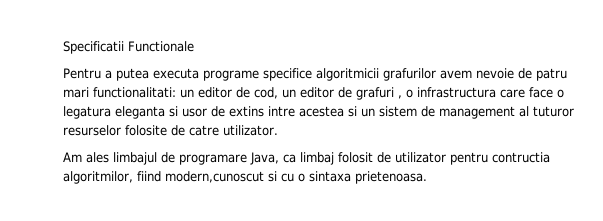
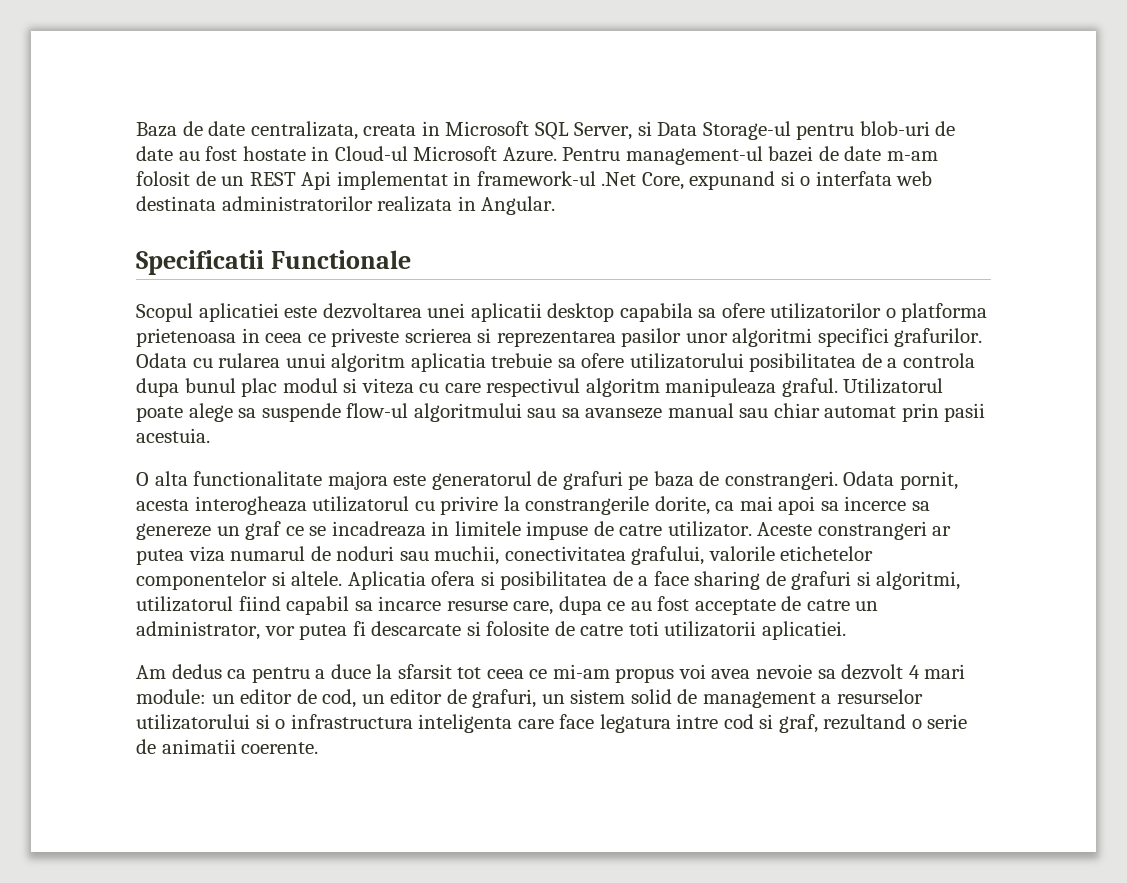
+ Baza de date centralizata, creata in Microsoft SQL Server, si Data Storage-ul pentru blob-uri de date au fost hostate in Cloud-ul Microsoft Azure. Pentru management-ul bazei de date m-am folosit de un REST Api implementat in framework-ul .Net Core, expunand si o interfata web destinata administratorilor realizata in Angular.
  Specificatii Functionale
- Pentru a putea executa programe specifice algoritmicii grafurilor avem nevoie de patru mari functionalitati: un editor de cod, un editor de grafuri , o infrastructura care face o legatura eleganta si usor de extins intre acestea si un sistem de management al tuturor resurselor folosite de catre utilizator.
- Am ales limbajul de programare Java, ca limbaj folosit de utilizator pentru contructia algoritmilor, fiind modern,cunoscut si cu o sintaxa prietenoasa.
+ Scopul aplicatiei este dezvoltarea unei aplicatii desktop capabila sa ofere utilizatorilor o platforma prietenoasa in ceea ce priveste scrierea si reprezentarea pasilor unor algoritmi specifici grafurilor. Odata cu rularea unui algoritm aplicatia trebuie sa ofere utilizatorului posibilitatea de a controla dupa bunul plac modul si viteza cu care respectivul algoritm manipuleaza graful. Utilizatorul poate alege sa suspende flow-ul algoritmului sau sa avanseze manual sau chiar automat prin pasii acestuia.
+ O alta functionalitate majora este generatorul de grafuri pe baza de constrangeri. Odata pornit, acesta interogheaza utilizatorul cu privire la constrangerile dorite, ca mai apoi sa incerce sa genereze un graf ce se incadreaza in limitele impuse de catre utilizator. Aceste constrangeri ar putea viza numarul de noduri sau muchii, conectivitatea grafului, valorile etichetelor componentelor si altele. Aplicatia ofera si posibilitatea de a face sharing de grafuri si algoritmi, utilizatorul fiind capabil sa incarce resurse care, dupa ce au fost acceptate de catre un administrator, vor putea fi descarcate si folosite de catre toti utilizatorii aplicatiei.
+ Am dedus ca pentru a duce la sfarsit tot ceea ce mi-am propus voi avea nevoie sa dezvolt 4 mari module: un editor de cod, un editor de grafuri, un sistem solid de management a resurselor utilizatorului si o infrastructura inteligenta care face legatura intre cod si graf, rezultand o serie de animatii coerente.

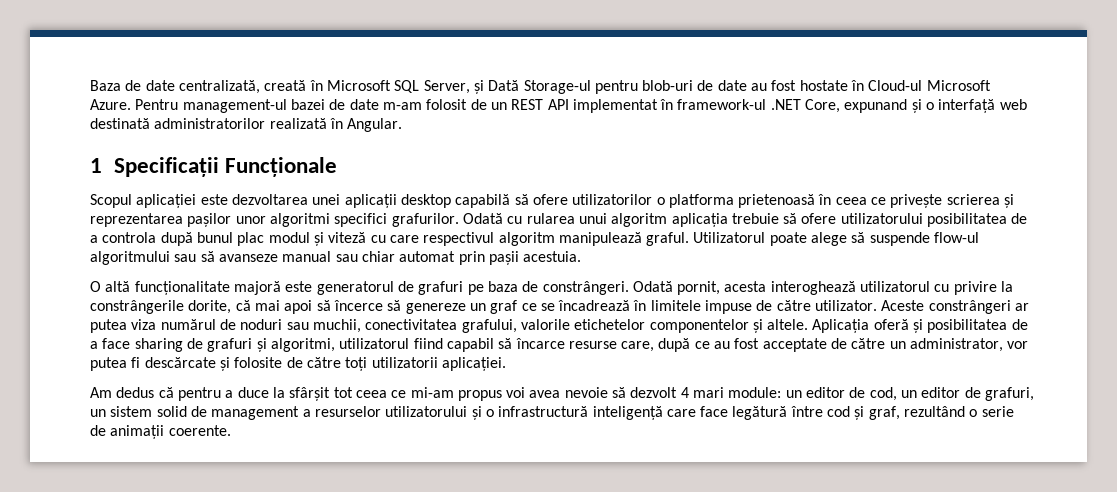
- Baza de date centralizata, creata in Microsoft SQL Server, si Data Storage-ul pentru blob-uri de date au fost hostate in Cloud-ul Microsoft Azure.
+ Baza de date centralizată, creată în Microsoft SQL Server, și Dată Storage-ul pentru blob-uri de date au fost hostate în Cloud-ul Microsoft Azure.
- Pentru management-ul bazei de date m-am folosit de un REST Api implementat in framework-ul .Net Core, expunand si o interfata web destinata administratorilor realizata in Angular.
- Specificatii Functionale
+ Pentru management-ul bazei de date m-am folosit de un REST API implementat în framework-ul .NET Core, expunand și o interfață web destinată administratorilor realizată în Angular.
+ 1 Specificații Funcționale
- Scopul aplicatiei este dezvoltarea unei aplicatii desktop capabila sa ofere utilizatorilor o platforma prietenoasa in ceea ce priveste scrierea si reprezentarea pasilor unor algoritmi specifici grafurilor.
+ Scopul aplicației este dezvoltarea unei aplicații desktop capabilă să ofere utilizatorilor o platforma prietenoasă în ceea ce privește scrierea și reprezentarea pașilor unor algoritmi specifici grafurilor.
- Odata cu rularea unui algoritm aplicatia trebuie sa ofere utilizatorului posibilitatea de a controla dupa bunul plac modul si viteza cu care respectivul algoritm manipuleaza graful.
+ Odată cu rularea unui algoritm aplicația trebuie să ofere utilizatorului posibilitatea de a controla după bunul plac modul și viteză cu care respectivul algoritm manipulează graful.
- Utilizatorul poate alege sa suspende flow-ul algoritmului sau sa avanseze manual sau chiar automat prin pasii acestuia.
+ Utilizatorul poate alege să suspende flow-ul algoritmului sau să avanseze manual sau chiar automat prin pașii acestuia.
- O alta functionalitate majora este generatorul de grafuri pe baza de constrangeri. Odata pornit, acesta interogheaza utilizatorul cu privire la constrangerile dorite, ca mai apoi sa incerce sa genereze un graf ce se incadreaza in limitele impuse de catre utilizator.
+ O altă funcționalitate majoră este generatorul de grafuri pe baza de constrângeri. Odată pornit, acesta interoghează utilizatorul cu privire la constrângerile dorite, că mai apoi să încerce să genereze un graf ce se încadrează în limitele impuse de către utilizator.
- Aceste constrangeri ar putea viza numarul de noduri sau muchii, conectivitatea grafului, valorile etichetelor componentelor si altele. Aplicatia ofera si posibilitatea de a face sharing de grafuri si algoritmi, utilizatorul fiind capabil sa incarce resurse care, dupa ce au fost acceptate de catre un administrator, vor putea fi descarcate si folosite de catre toti utilizatorii aplicatiei.
+ Aceste constrângeri ar putea viza numărul de noduri sau muchii, conectivitatea grafului, valorile etichetelor componentelor și altele. Aplicația oferă și posibilitatea de a face sharing de grafuri și algoritmi, utilizatorul fiind capabil să încarce resurse care, după ce au fost acceptate de către un administrator, vor putea fi descărcate și folosite de către toți utilizatorii aplicației.
- Am dedus ca pentru a duce la sfarsit tot ceea ce mi-am propus voi avea nevoie sa dezvolt 4 mari module: un editor de cod, un editor de grafuri, un sistem solid de management a resurselor utilizatorului si o infrastructura inteligenta care face legatura intre cod si graf, rezultand o serie de animatii coerente.
+ Am dedus că pentru a duce la sfârșit tot ceea ce mi-am propus voi avea nevoie să dezvolt 4 mari module: un editor de cod, un editor de grafuri, un sistem solid de management a resurselor utilizatorului și o infrastructură inteligență care face legătură între cod și graf, rezultând o serie de animații coerente.

